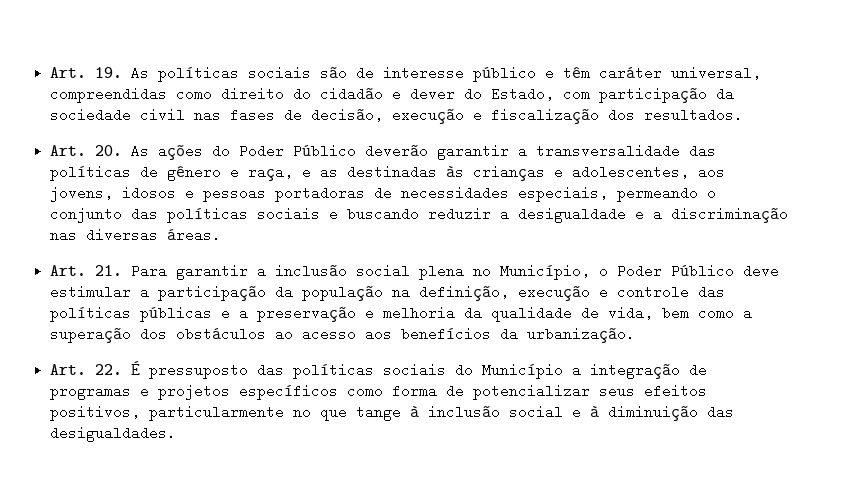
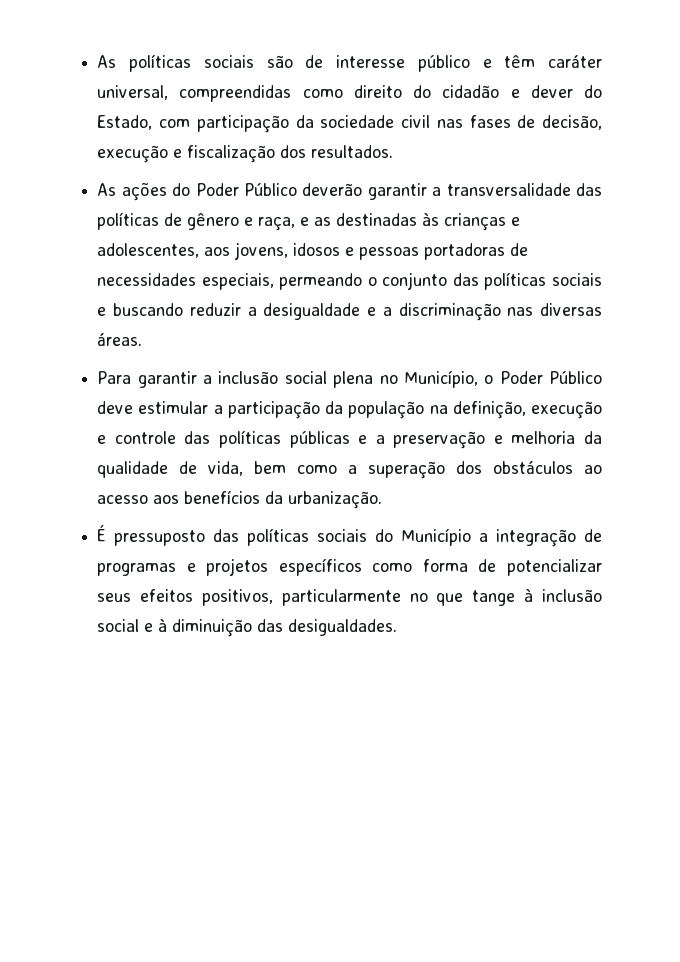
- Art. 19. As políticas sociais são de interesse público e têm caráter universal, compreendidas como direito do cidadão e dever do Estado, com participação da sociedade civil nas fases de decisão, execução e fiscalização dos resultados.
+ As políticas sociais são de interesse público e têm caráter universal, compreendidas como direito do cidadão e dever do Estado, com participação da sociedade civil nas fases de decisão, execução e fiscalização dos resultados.
- Art. 20. As ações do Poder Público deverão garantir a transversalidade das políticas de gênero e raça, e as destinadas às crianças e adolescentes, aos jovens, idosos e pessoas portadoras de necessidades especiais, permeando o conjunto das políticas sociais e buscando reduzir a desigualdade e a discriminação nas diversas áreas.
+ As ações do Poder Público deverão garantir a transversalidade das políticas de gênero e raça, e as destinadas às crianças e adolescentes, aos jovens, idosos e pessoas portadoras de necessidades especiais, permeando o conjunto das políticas sociais e buscando reduzir a desigualdade e a discriminação nas diversas áreas.
- Art. 21. Para garantir a inclusão social plena no Município, o Poder Público deve estimular a participação da população na definição, execução e controle das políticas públicas e a preservação e melhoria da qualidade de vida, bem como a superação dos obstáculos ao acesso aos benefícios da urbanização.
+ Para garantir a inclusão social plena no Município, o Poder Público deve estimular a participação da população na definição, execução e controle das políticas públicas e a preservação e melhoria da qualidade de vida, bem como a superação dos obstáculos ao acesso aos benefícios da urbanização.
- Art. 22. É pressuposto das políticas sociais do Município a integração de programas e projetos específicos como forma de potencializar seus efeitos positivos, particularmente no que tange à inclusão social e à diminuição das desigualdades.
+ É pressuposto das políticas sociais do Município a integração de programas e projetos específicos como forma de potencializar seus efeitos positivos, particularmente no que tange à inclusão social e à diminuição das desigualdades.

